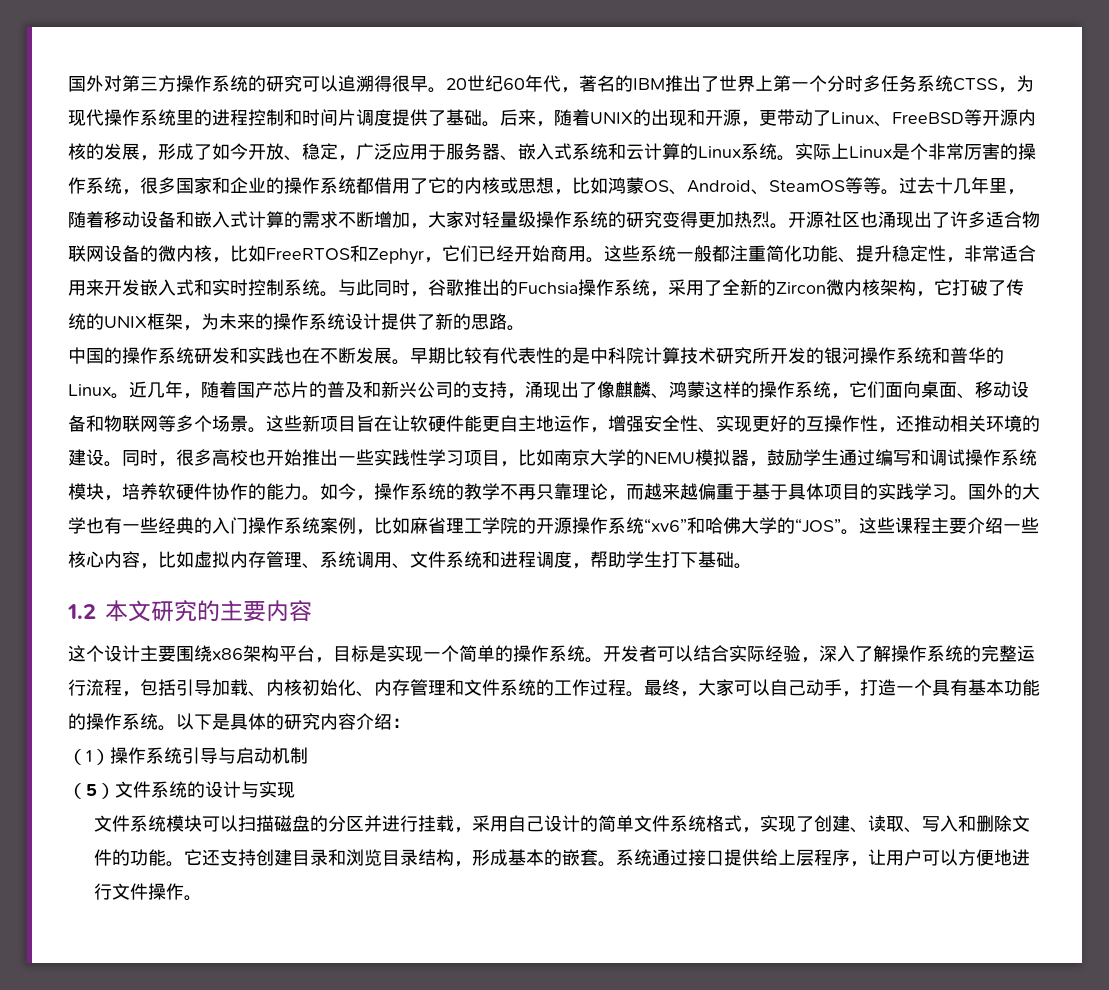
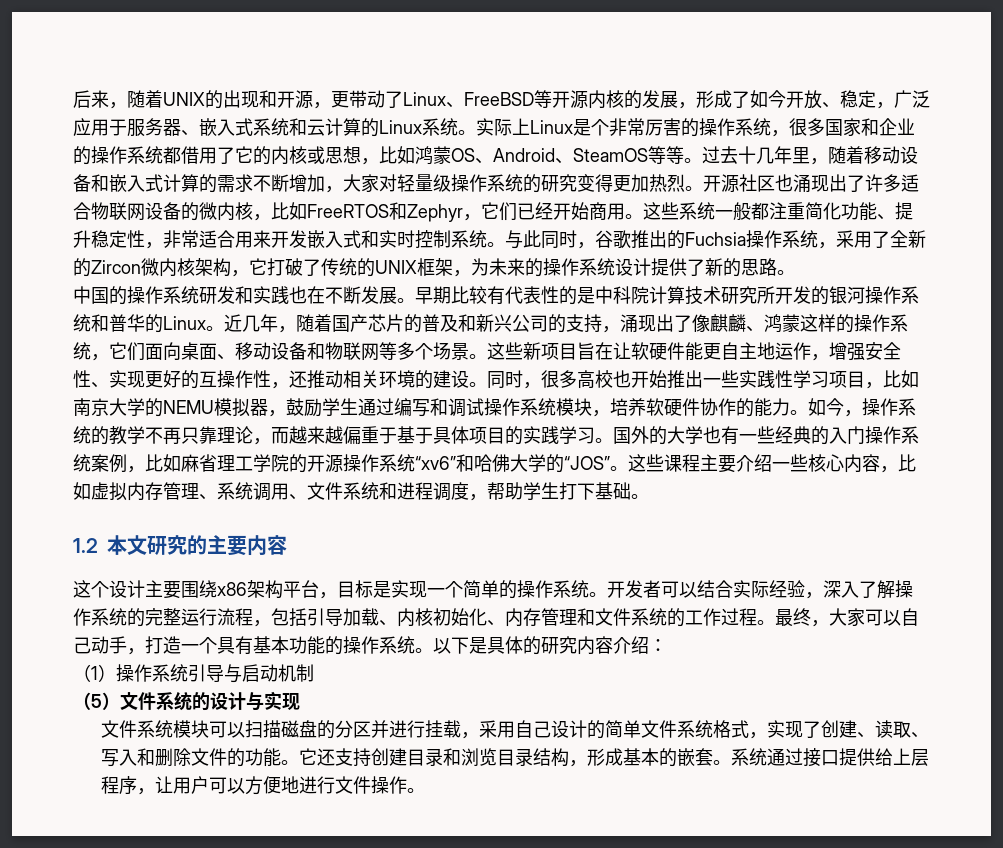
- 国外对第三方操作系统的研究可以追溯得很早。20世纪60年代，著名的IBM推出了世界上第一个分时多任务系统CTSS，为现代操作系统里的进程控制和时间片调度提供了基础。

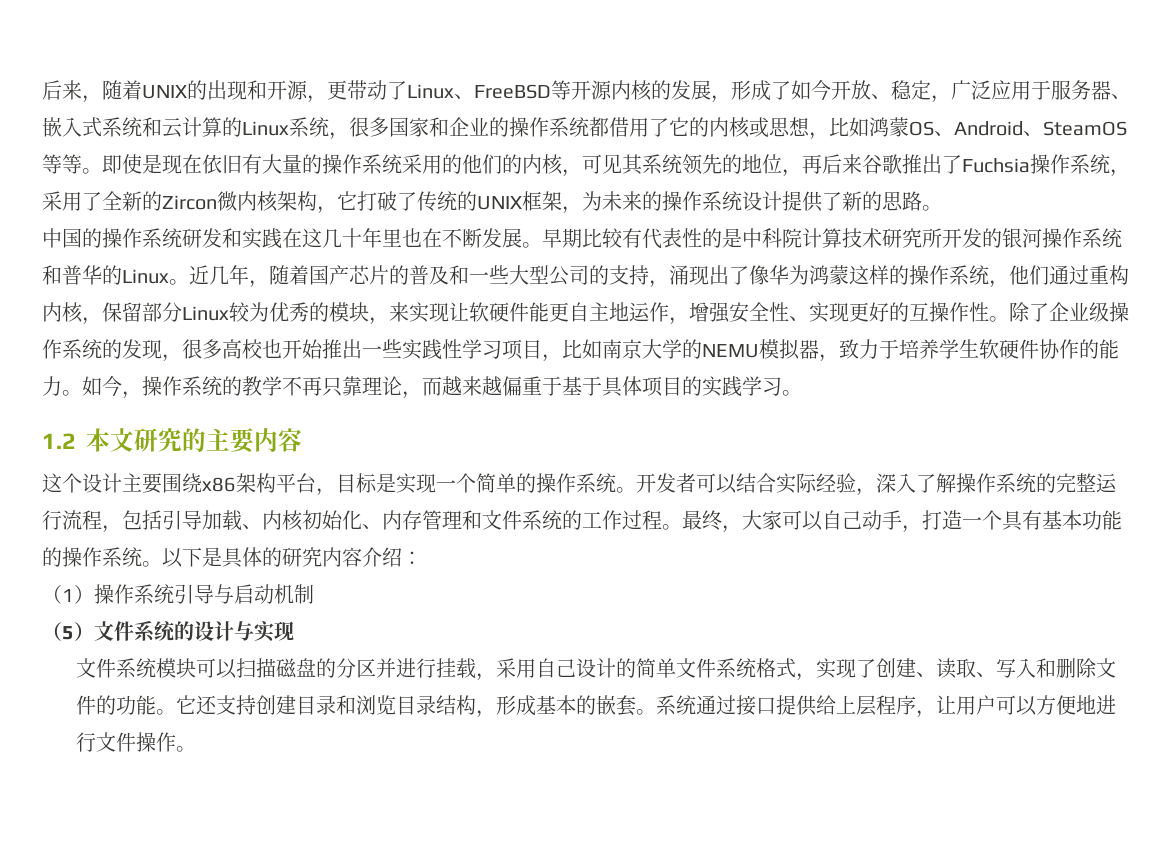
- 后来，随着UNIX的出现和开源，更带动了Linux、FreeBSD等开源内核的发展，形成了如今开放、稳定，广泛应用于服务器、嵌入式系统和云计算的Linux系统。实际上Linux是个非常厉害的操作系统，很多国家和企业的操作系统都借用了它的内核或思想，比如鸿蒙OS、Android、SteamOS等等。
+ 后来，随着UNIX的出现和开源，更带动了Linux、FreeBSD等开源内核的发展，形成了如今开放、稳定，广泛应用于服务器、嵌入式系统和云计算的Linux系统，很多国家和企业的操作系统都借用了它的内核或思想，比如鸿蒙OS、Android、SteamOS等等。
- 过去十几年里，随着移动设备和嵌入式计算的需求不断增加，大家对轻量级操作系统的研究变得更加热烈。开源社区也涌现出了许多适合物联网设备的微内核，比如FreeRTOS和Zephyr，它们已经开始商用。这些系统一般都注重简化功能、提升稳定性，非常适合用来开发嵌入式和实时控制系统。与此同时，谷歌推出的Fuchsia操作系统，采用了全新的Zircon微内核架构，它打破了传统的UNIX框架，为未来的操作系统设计提供了新的思路。
+ 即使是现在依旧有大量的操作系统采用的他们的内核，可见其系统领先的地位，再后来谷歌推出了Fuchsia操作系统，采用了全新的Zircon微内核架构，它打破了传统的UNIX框架，为未来的操作系统设计提供了新的思路。
- 中国的操作系统研发和实践也在不断发展。
+ 中国的操作系统研发和实践在这几十年里也在不断发展。
- 近几年，随着国产芯片的普及和新兴公司的支持，涌现出了像麒麟、鸿蒙这样的操作系统，它们面向桌面、移动设备和物联网等多个场景。这些新项目旨在让软硬件能更自主地运作，增强安全性、实现更好的互操作性，还推动相关环境的建设。同时，很多高校也开始推出一些实践性学习项目，比如南京大学的NEMU模拟器，鼓励学生通过编写和调试操作系统模块，培养软硬件协作的能力。
+ 近几年，随着国产芯片的普及和一些大型公司的支持，涌现出了像华为鸿蒙这样的操作系统，他们通过重构内核，保留部分Linux较为优秀的模块，来实现让软硬件能更自主地运作，增强安全性、实现更好的互操作性。除了企业级操作系统的发现，很多高校也开始推出一些实践性学习项目，比如南京大学的NEMU模拟器，致力于培养学生软硬件协作的能力。
- 国外的大学也有一些经典的入门操作系统案例，比如麻省理工学院的开源操作系统“xv6”和哈佛大学的“JOS”。这些课程主要介绍一些核心内容，比如虚拟内存管理、系统调用、文件系统和进程调度，帮助学生打下基础。

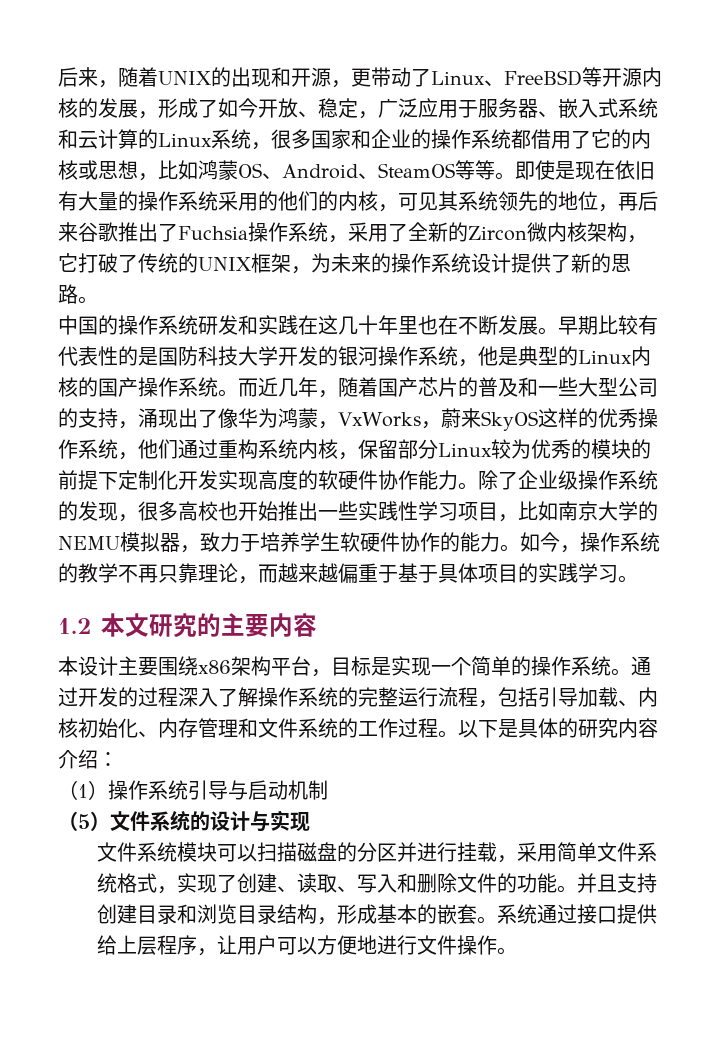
- 早期比较有代表性的是中科院计算技术研究所开发的银河操作系统和普华的Linux。近几年，随着国产芯片的普及和一些大型公司的支持，涌现出了像华为鸿蒙这样的操作系统，他们通过重构内核，保留部分Linux较为优秀的模块，来实现让软硬件能更自主地运作，增强安全性、实现更好的互操作性。
+ 早期比较有代表性的是国防科技大学开发的银河操作系统，他是典型的Linux内核的国产操作系统。而近几年，随着国产芯片的普及和一些大型公司的支持，涌现出了像华为鸿蒙，VxWorks，蔚来SkyOS这样的优秀操作系统，他们通过重构系统内核，保留部分Linux较为优秀的模块的前提下定制化开发实现高度的软硬件协作能力。
- 这个设计主要围绕x86架构平台，目标是实现一个简单的操作系统。
+ 本设计主要围绕x86架构平台，目标是实现一个简单的操作系统。
- 开发者可以结合实际经验，深入了解操作系统的完整运行流程，包括引导加载、内核初始化、内存管理和文件系统的工作过程。
+ 通过开发的过程深入了解操作系统的完整运行流程，包括引导加载、内核初始化、内存管理和文件系统的工作过程。
- 最终，大家可以自己动手，打造一个具有基本功能的操作系统。
- 文件系统模块可以扫描磁盘的分区并进行挂载，采用自己设计的简单文件系统格式，实现了创建、读取、写入和删除文件的功能。
+ 文件系统模块可以扫描磁盘的分区并进行挂载，采用简单文件系统格式，实现了创建、读取、写入和删除文件的功能。
- 它还支持创建目录和浏览目录结构，形成基本的嵌套。
+ 并且支持创建目录和浏览目录结构，形成基本的嵌套。

